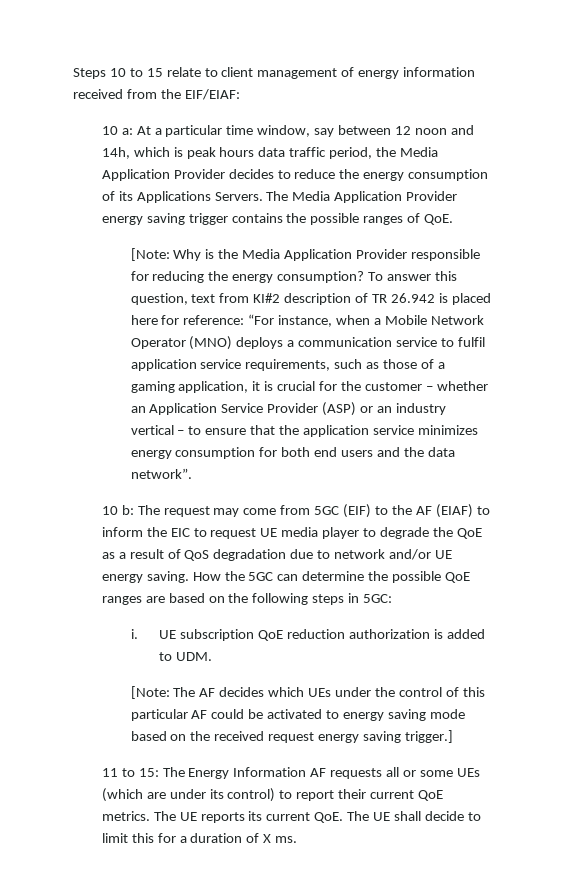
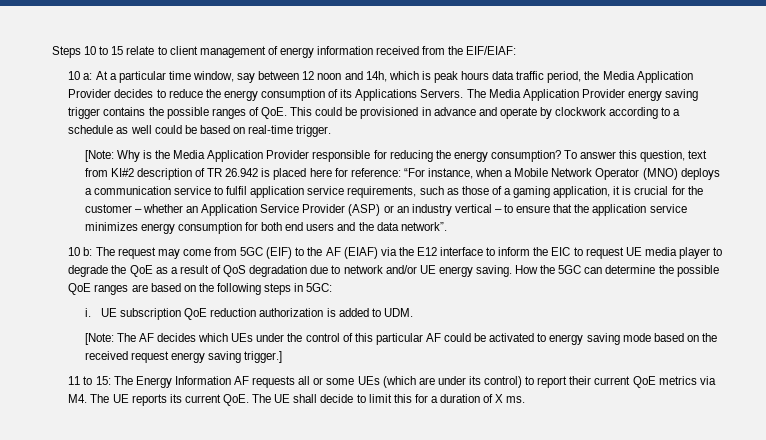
- The Media Application Provider energy saving trigger contains the possible ranges of QoE.
+ The Media Application Provider energy saving trigger contains the possible ranges of QoE. This could be provisioned in advance and operate by clockwork according to a schedule as well could be based on real-time trigger.
- 10 b: The request may come from 5GC (EIF) to the AF (EIAF) to inform the EIC to request UE media player to degrade the QoE as a result of QoS degradation due to network and/or UE energy saving.
+ 10 b: The request may come from 5GC (EIF) to the AF (EIAF) via the E12 interface to inform the EIC to request UE media player to degrade the QoE as a result of QoS degradation due to network and/or UE energy saving.
- 11 to 15: The Energy Information AF requests all or some UEs (which are under its control) to report their current QoE metrics. The UE reports its current QoE. The UE shall decide to limit this for a duration of X ms.
+ 11 to 15: The Energy Information AF requests all or some UEs (which are under its control) to report their current QoE metrics via M4. The UE reports its current QoE. The UE shall decide to limit this for a duration of X ms.

